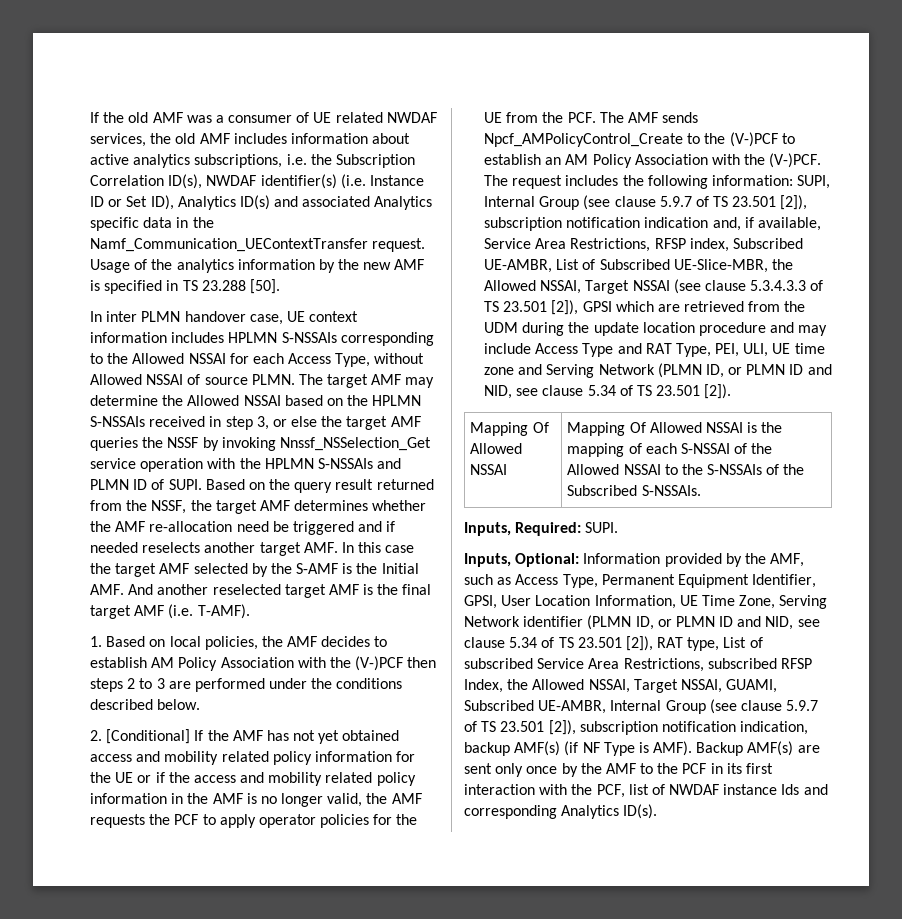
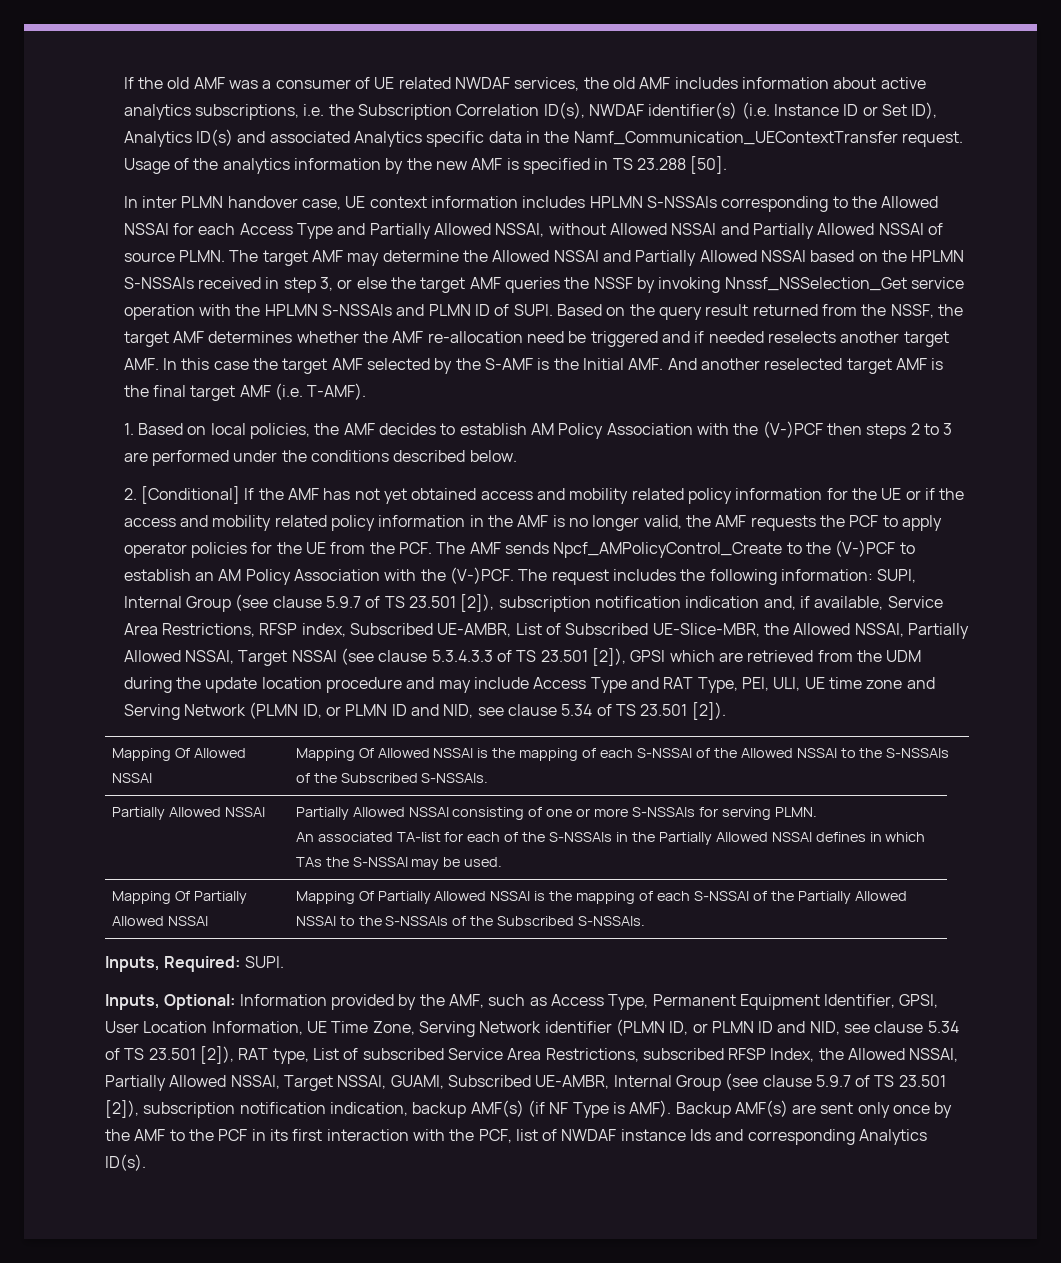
- In inter PLMN handover case, UE context information includes HPLMN S-NSSAIs corresponding to the Allowed NSSAI for each Access Type, without Allowed NSSAI of source PLMN.
+ In inter PLMN handover case, UE context information includes HPLMN S-NSSAIs corresponding to the Allowed NSSAI for each Access Type and Partially Allowed NSSAI, without Allowed NSSAI and Partially Allowed NSSAI of source PLMN.
- The target AMF may determine the Allowed NSSAI based on the HPLMN S-NSSAIs received in step 3, or else the target AMF queries the NSSF by invoking Nnssf_NSSelection_Get service operation with the HPLMN S-NSSAIs and PLMN ID of SUPI.
+ The target AMF may determine the Allowed NSSAI and Partially Allowed NSSAI based on the HPLMN S-NSSAIs received in step 3, or else the target AMF queries the NSSF by invoking Nnssf_NSSelection_Get service operation with the HPLMN S-NSSAIs and PLMN ID of SUPI.
- SUPI, Internal Group (see clause 5.9.7 of TS 23.501 [2]), subscription notification indication and, if available, Service Area Restrictions, RFSP index, Subscribed UE-AMBR, List of Subscribed UE-Slice-MBR, the Allowed NSSAI, Target NSSAI (see clause 5.3.4.3.3 of TS 23.501 [2]), GPSI which are retrieved from the UDM during the update location procedure and may include Access Type and RAT Type, PEI, ULI, UE time zone and Serving Network (PLMN ID, or PLMN ID and NID, see clause 5.34 of TS 23.501 [2]).
+ SUPI, Internal Group (see clause 5.9.7 of TS 23.501 [2]), subscription notification indication and, if available, Service Area Restrictions, RFSP index, Subscribed UE-AMBR, List of Subscribed UE-Slice-MBR, the Allowed NSSAI, Partially Allowed NSSAI, Target NSSAI (see clause 5.3.4.3.3 of TS 23.501 [2]), GPSI which are retrieved from the UDM during the update location procedure and may include Access Type and RAT Type, PEI, ULI, UE time zone and Serving Network (PLMN ID, or PLMN ID and NID, see clause 5.34 of TS 23.501 [2]).
+ Partially Allowed NSSAI | Partially Allowed NSSAI consisting of one or more S-NSSAIs for serving PLMN.
+ An associated TA-list for each of the S-NSSAIs in the Partially Allowed NSSAI defines in which TAs the S-NSSAI may be used.
+ Mapping Of Partially Allowed NSSAI | Mapping Of Partially Allowed NSSAI is the mapping of each S-NSSAI of the Partially Allowed NSSAI to the S-NSSAIs of the Subscribed S-NSSAIs.
- Information provided by the AMF, such as Access Type, Permanent Equipment Identifier, GPSI, User Location Information, UE Time Zone, Serving Network identifier (PLMN ID, or PLMN ID and NID, see clause 5.34 of TS 23.501 [2]), RAT type, List of subscribed Service Area Restrictions, subscribed RFSP Index, the Allowed NSSAI, Target NSSAI, GUAMI, Subscribed UE-AMBR, Internal Group (see clause 5.9.7 of TS 23.501 [2]), subscription notification indication, backup AMF(s) (if NF Type is AMF).
+ Information provided by the AMF, such as Access Type, Permanent Equipment Identifier, GPSI, User Location Information, UE Time Zone, Serving Network identifier (PLMN ID, or PLMN ID and NID, see clause 5.34 of TS 23.501 [2]), RAT type, List of subscribed Service Area Restrictions, subscribed RFSP Index, the Allowed NSSAI, Partially Allowed NSSAI, Target NSSAI, GUAMI, Subscribed UE-AMBR, Internal Group (see clause 5.9.7 of TS 23.501 [2]), subscription notification indication, backup AMF(s) (if NF Type is AMF).

